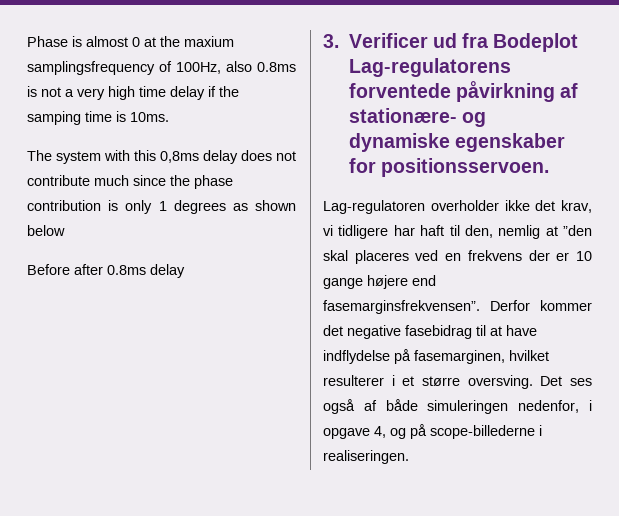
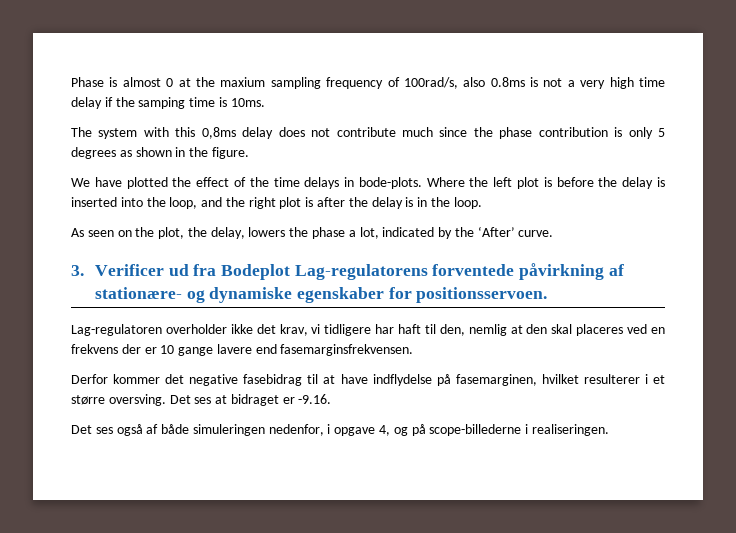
- Phase is almost 0 at the maxium samplingsfrequency of 100Hz, also 0.8ms is not a very high time delay if the samping time is 10ms.
+ Phase is almost 0 at the maxium sampling frequency of 100rad/s, also 0.8ms is not a very high time delay if the samping time is 10ms.
- The system with this 0,8ms delay does not contribute much since the phase contribution is only 1 degrees as shown below
- Before after 0.8ms delay
+ The system with this 0,8ms delay does not contribute much since the phase contribution is only 5 degrees as shown in the figure.
+ We have plotted the effect of the time delays in bode-plots. Where the left plot is before the delay is inserted into the loop, and the right plot is after the delay is in the loop.
+ As seen on the plot, the delay, lowers the phase a lot, indicated by the ‘After’ curve.
- Lag-regulatoren overholder ikke det krav, vi tidligere har haft til den, nemlig at ”den skal placeres ved en frekvens der er 10 gange højere end fasemarginsfrekvensen”. Derfor kommer det negative fasebidrag til at have indflydelse på fasemarginen, hvilket resulterer i et større oversving.
+ Lag-regulatoren overholder ikke det krav, vi tidligere har haft til den, nemlig at den skal placeres ved en frekvens der er 10 gange lavere end fasemarginsfrekvensen.
+ Derfor kommer det negative fasebidrag til at have indflydelse på fasemarginen, hvilket resulterer i et større oversving.
+ Det ses at bidraget er -9.16.

